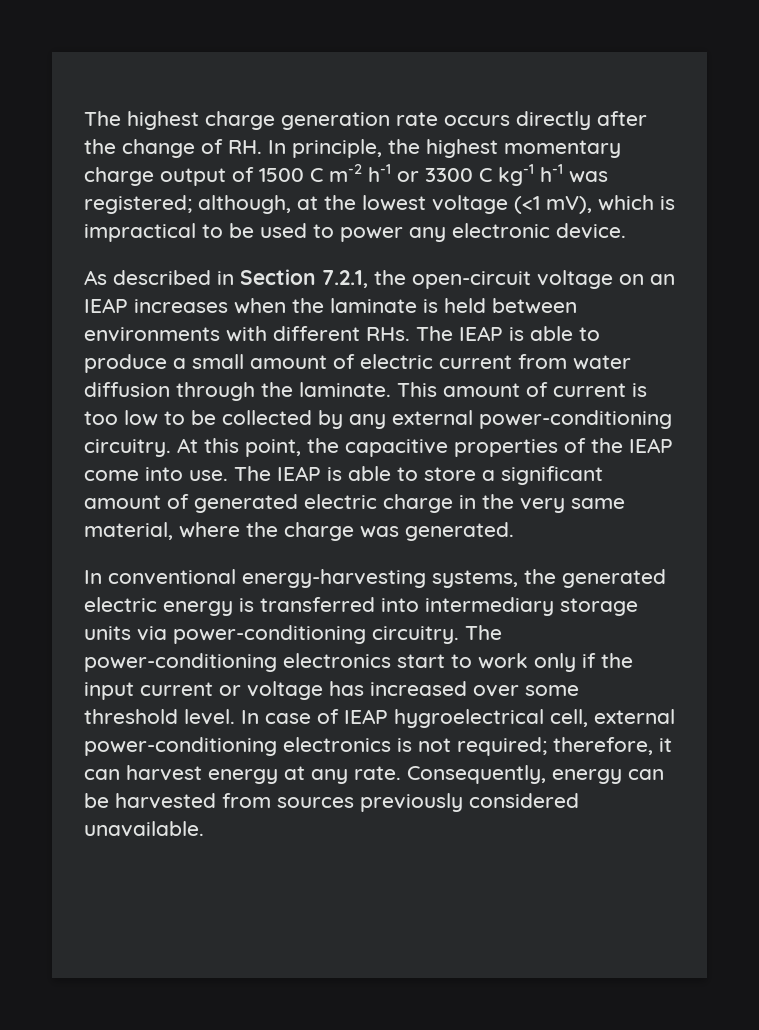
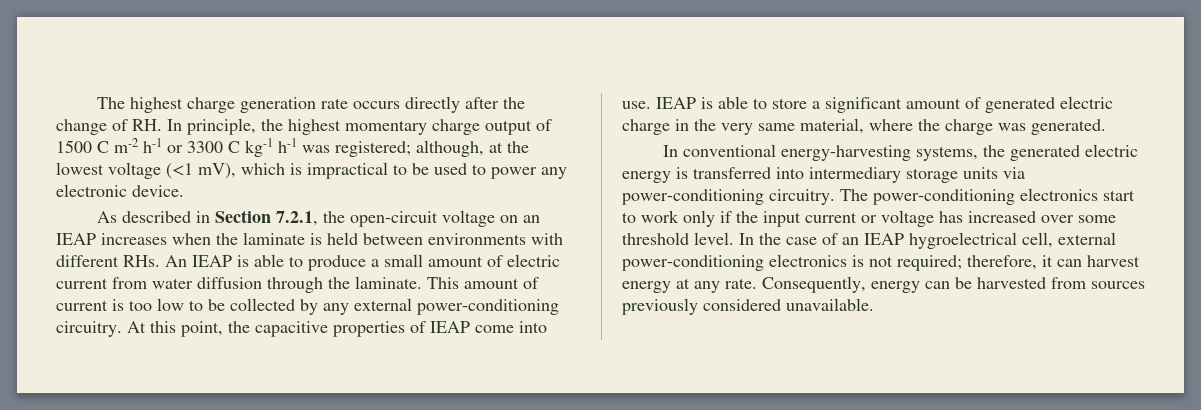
- As described in Section 7.2.1, the open-circuit voltage on an IEAP increases when the laminate is held between environments with different RHs. The IEAP is able to produce a small amount of electric current from water diffusion through the laminate.
+ As described in Section 7.2.1, the open-circuit voltage on an IEAP increases when the laminate is held between environments with different RHs. An IEAP is able to produce a small amount of electric current from water diffusion through the laminate.
- At this point, the capacitive properties of the IEAP come into use.
+ At this point, the capacitive properties of IEAP come into use.
- The IEAP is able to store a significant amount of generated electric charge in the very same material, where the charge was generated.
+ IEAP is able to store a significant amount of generated electric charge in the very same material, where the charge was generated.
- In case of IEAP hygroelectrical cell, external power-conditioning electronics is not required; therefore, it can harvest energy at any rate.
+ In the case of an IEAP hygroelectrical cell, external power-conditioning electronics is not required; therefore, it can harvest energy at any rate.

